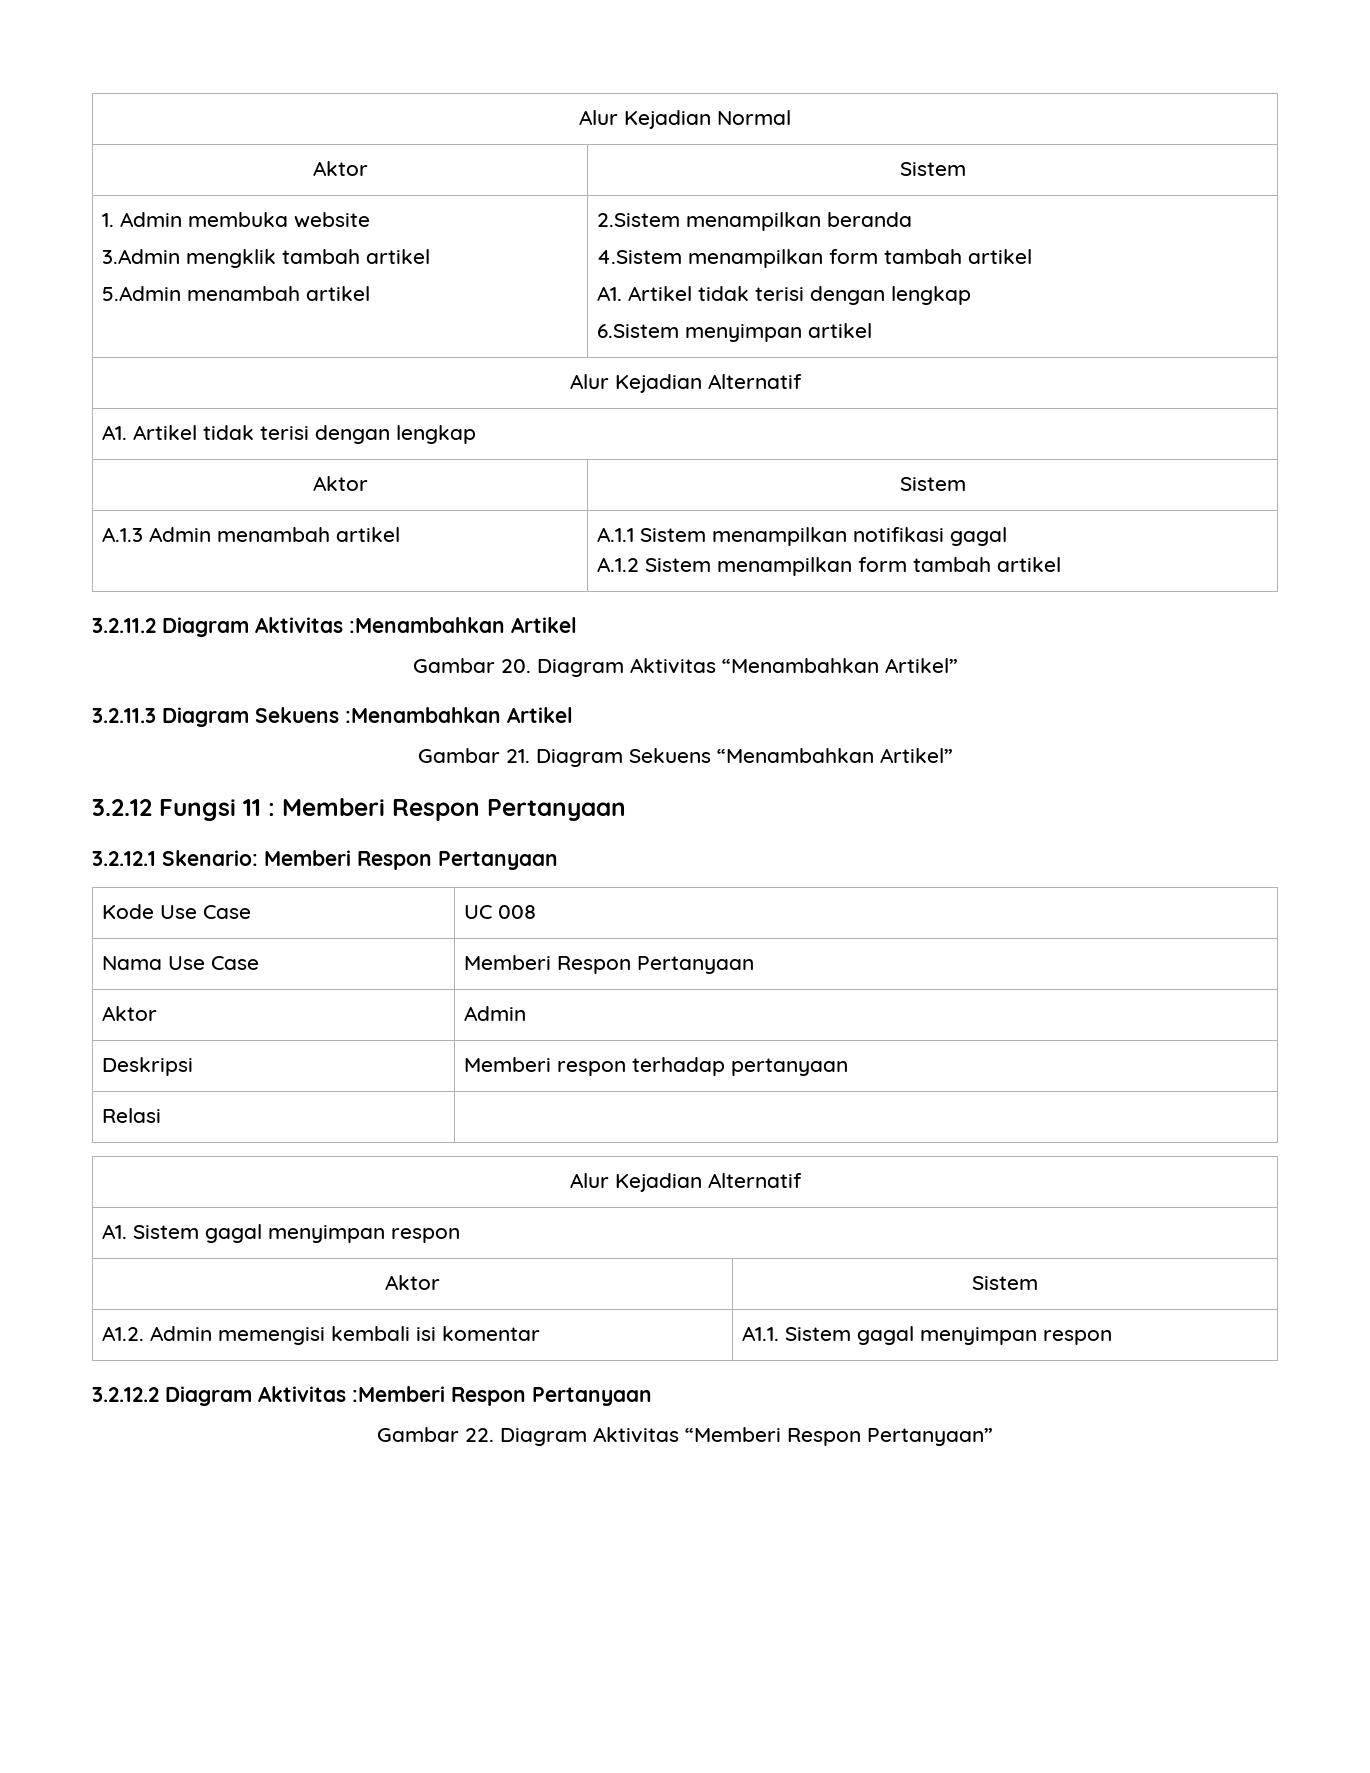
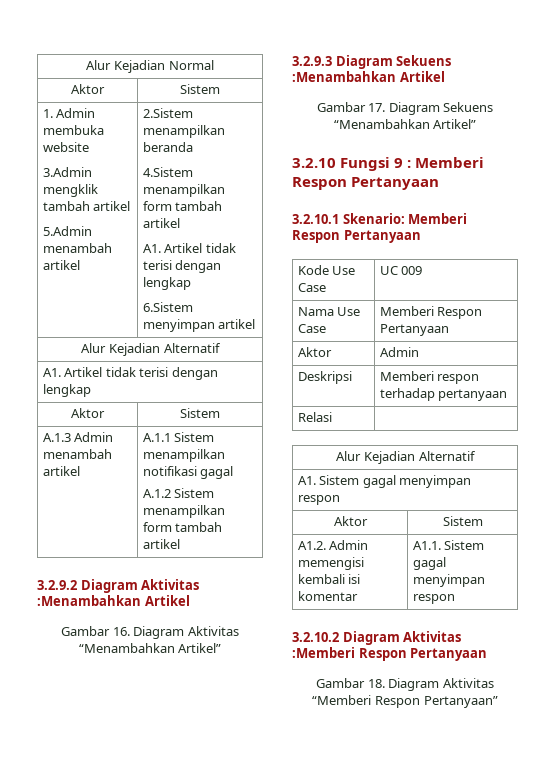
- 3.2.11.2 Diagram Aktivitas :Menambahkan Artikel
+ 3.2.9.2 Diagram Aktivitas :Menambahkan Artikel
- Gambar 20. Diagram Aktivitas “Menambahkan Artikel”
+ Gambar 16. Diagram Aktivitas “Menambahkan Artikel”
- 3.2.11.3 Diagram Sekuens :Menambahkan Artikel
+ 3.2.9.3 Diagram Sekuens :Menambahkan Artikel
- Gambar 21. Diagram Sekuens “Menambahkan Artikel”
+ Gambar 17. Diagram Sekuens “Menambahkan Artikel”
- 3.2.12 Fungsi 11 : Memberi Respon Pertanyaan
+ 3.2.10 Fungsi 9 : Memberi Respon Pertanyaan
- 3.2.12.1 Skenario: Memberi Respon Pertanyaan
+ 3.2.10.1 Skenario: Memberi Respon Pertanyaan
- Kode Use Case | UC 008
+ Kode Use Case | UC 009
- 3.2.12.2 Diagram Aktivitas :Memberi Respon Pertanyaan
+ 3.2.10.2 Diagram Aktivitas :Memberi Respon Pertanyaan
- Gambar 22. Diagram Aktivitas “Memberi Respon Pertanyaan”
+ Gambar 18. Diagram Aktivitas “Memberi Respon Pertanyaan”

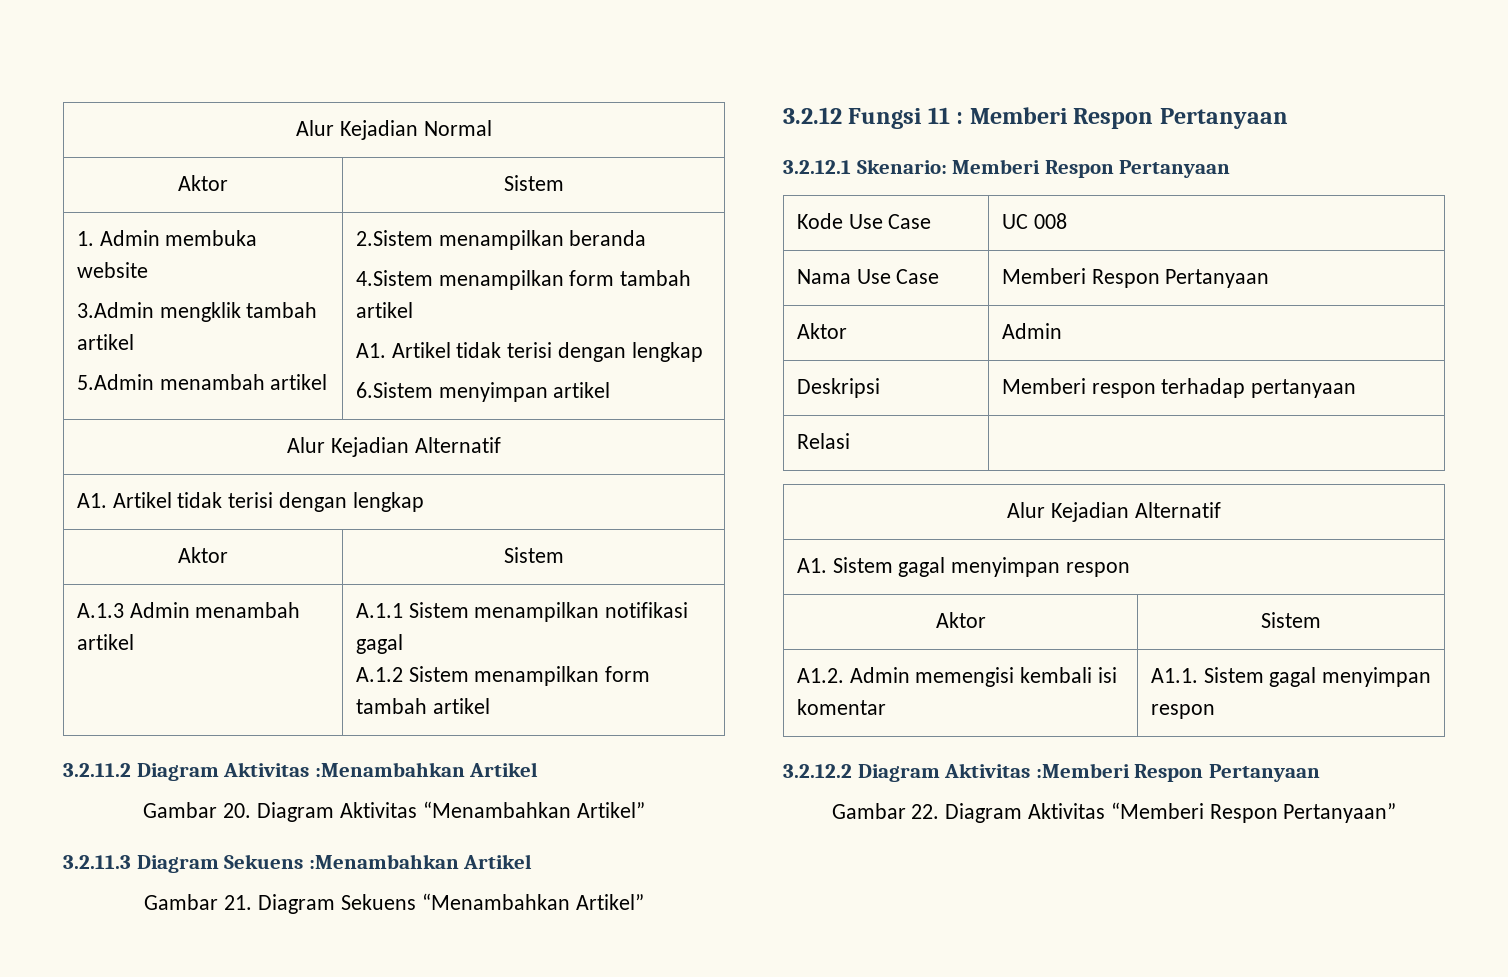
- 3.2.9.2 Diagram Aktivitas :Menambahkan Artikel
+ 3.2.11.2 Diagram Aktivitas :Menambahkan Artikel
- Gambar 16. Diagram Aktivitas “Menambahkan Artikel”
+ Gambar 20. Diagram Aktivitas “Menambahkan Artikel”
- 3.2.9.3 Diagram Sekuens :Menambahkan Artikel
+ 3.2.11.3 Diagram Sekuens :Menambahkan Artikel
- Gambar 17. Diagram Sekuens “Menambahkan Artikel”
+ Gambar 21. Diagram Sekuens “Menambahkan Artikel”
- 3.2.10 Fungsi 9 : Memberi Respon Pertanyaan
+ 3.2.12 Fungsi 11 : Memberi Respon Pertanyaan
- 3.2.10.1 Skenario: Memberi Respon Pertanyaan
+ 3.2.12.1 Skenario: Memberi Respon Pertanyaan
- Kode Use Case | UC 009
+ Kode Use Case | UC 008
- 3.2.10.2 Diagram Aktivitas :Memberi Respon Pertanyaan
+ 3.2.12.2 Diagram Aktivitas :Memberi Respon Pertanyaan
- Gambar 18. Diagram Aktivitas “Memberi Respon Pertanyaan”
+ Gambar 22. Diagram Aktivitas “Memberi Respon Pertanyaan”

